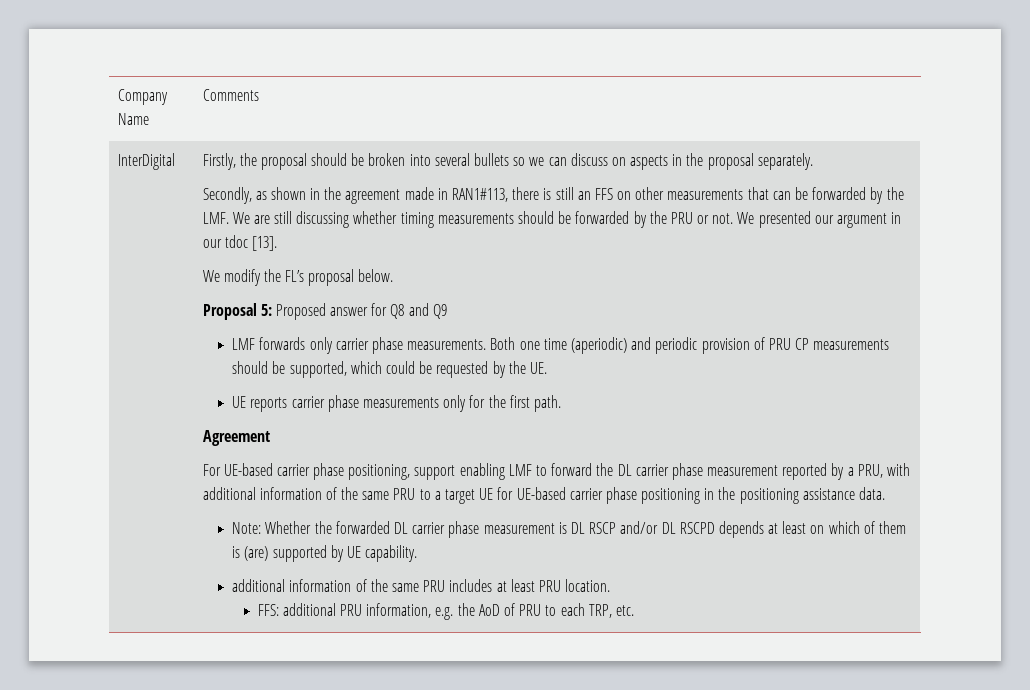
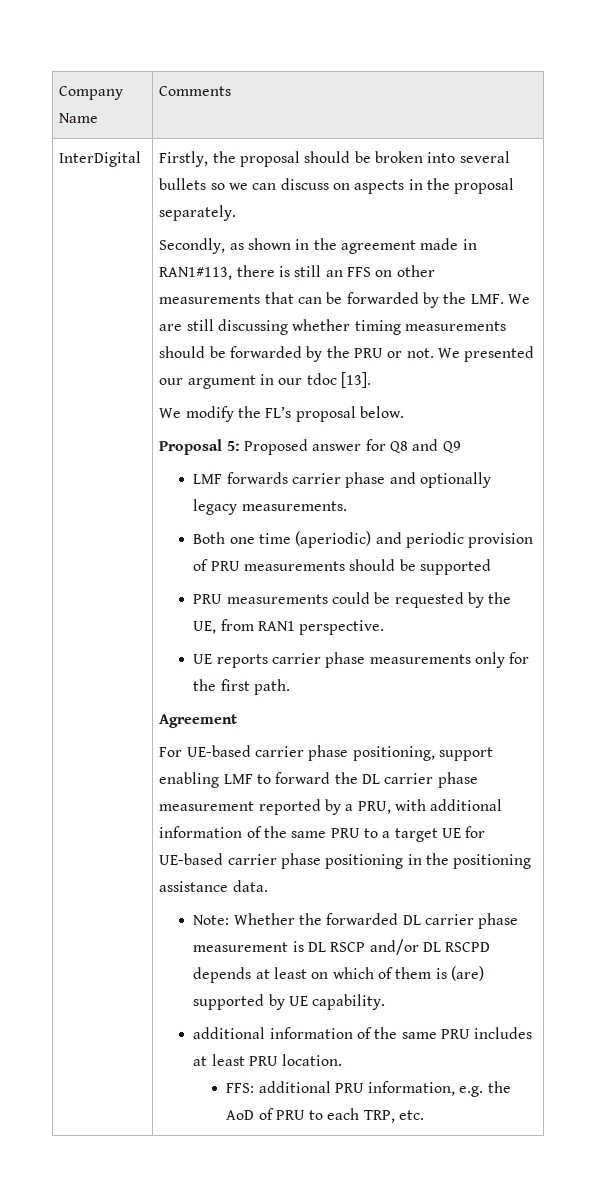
- LMF forwards only carrier phase measurements. Both one time (aperiodic) and periodic provision of PRU CP measurements should be supported, which could be requested by the UE.
+ LMF forwards carrier phase and optionally legacy measurements.
+ Both one time (aperiodic) and periodic provision of PRU measurements should be supported
+ PRU measurements could be requested by the UE, from RAN1 perspective.

